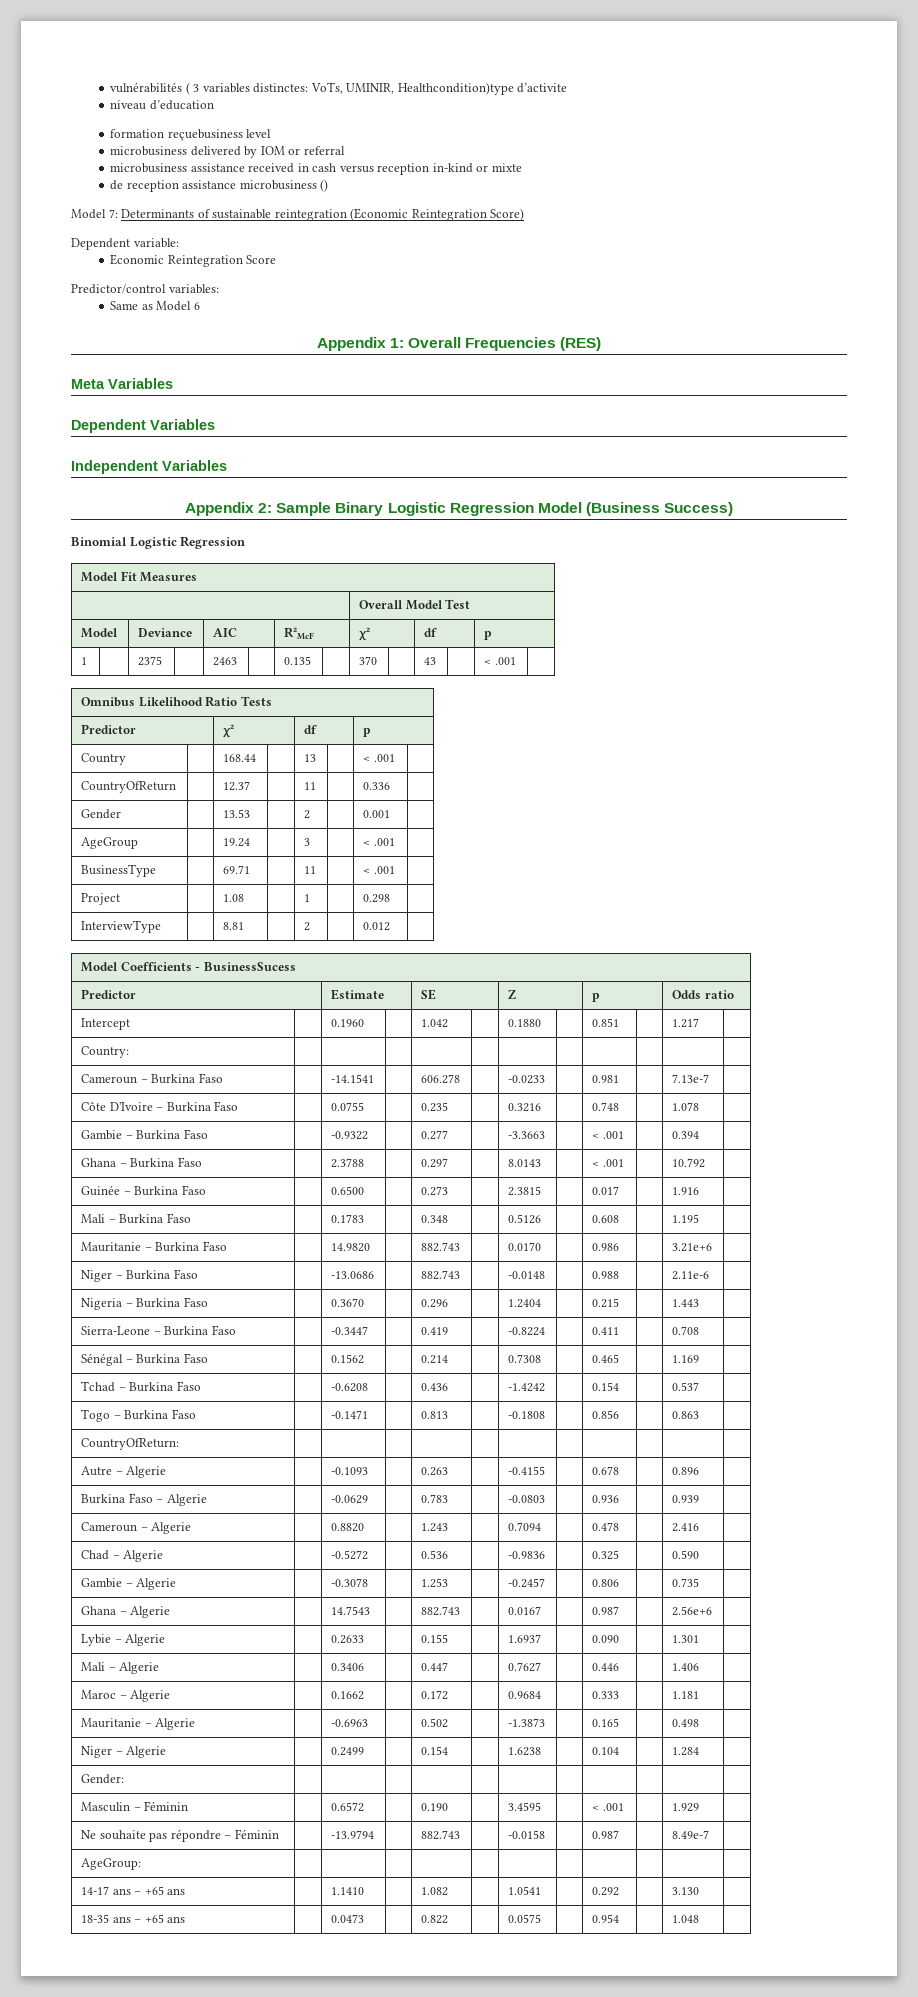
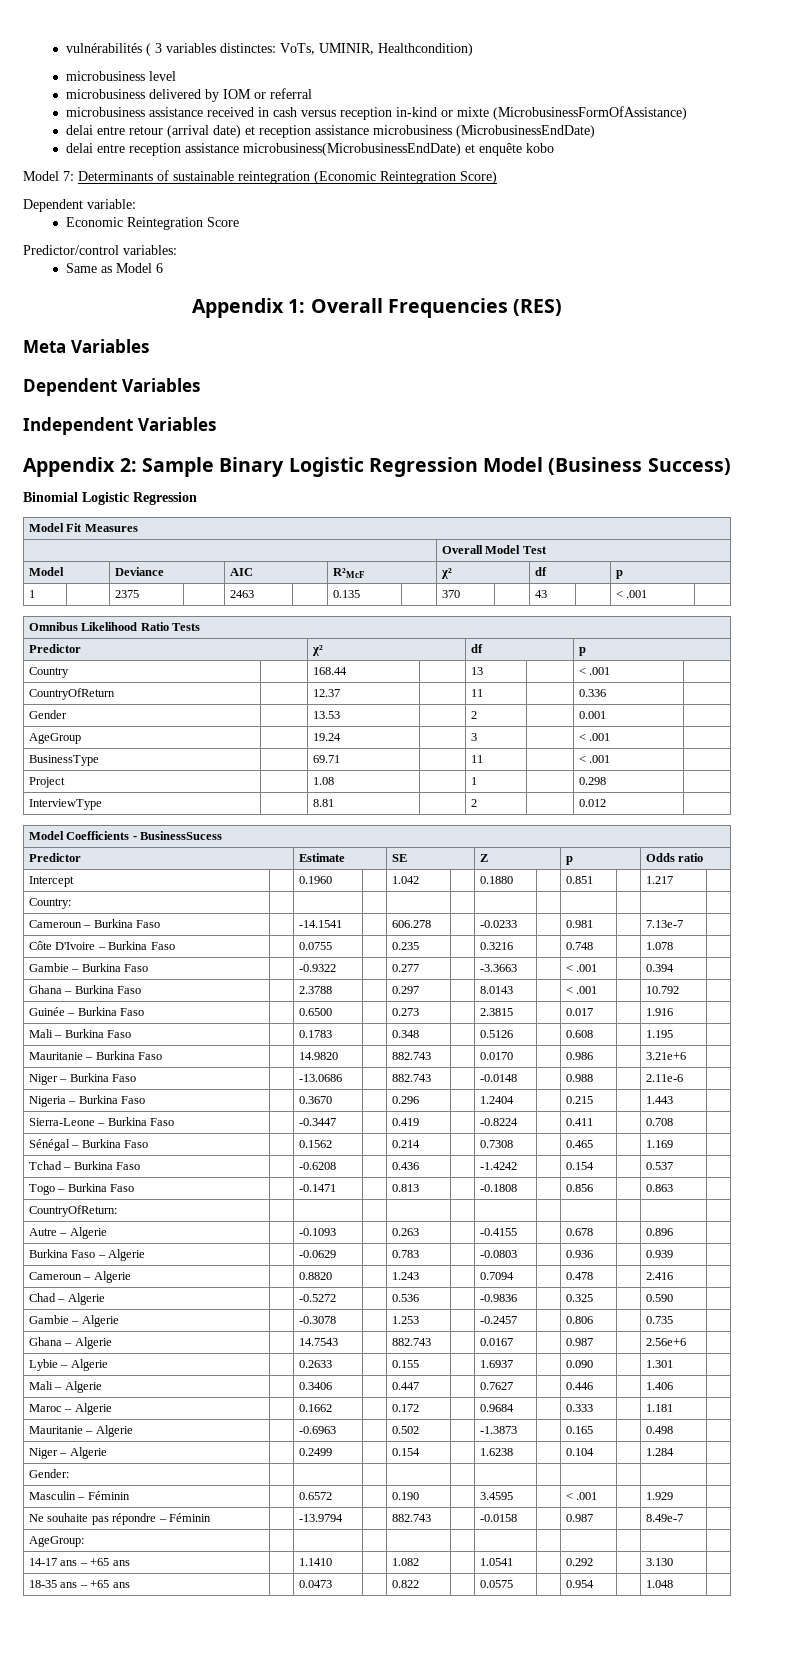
- vulnérabilités ( 3 variables distinctes: VoTs, UMINIR, Healthcondition)type d’activite
- niveau d’education
- formation reçuebusiness level
+ vulnérabilités ( 3 variables distinctes: VoTs, UMINIR, Healthcondition)
+ microbusiness level
- microbusiness assistance received in cash versus reception in-kind or mixte
- de reception assistance microbusiness ()
+ microbusiness assistance received in cash versus reception in-kind or mixte (MicrobusinessFormOfAssistance)
+ delai entre retour (arrival date) et reception assistance microbusiness (MicrobusinessEndDate)
+ delai entre reception assistance microbusiness(MicrobusinessEndDate) et enquête kobo

